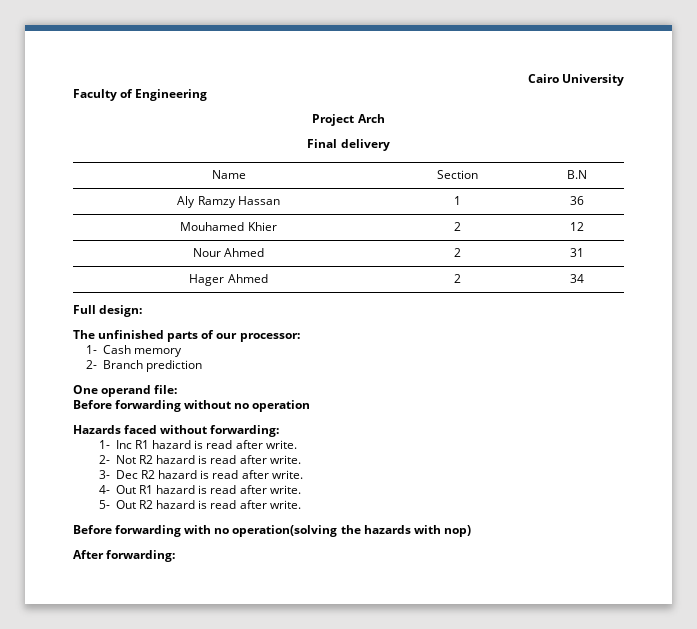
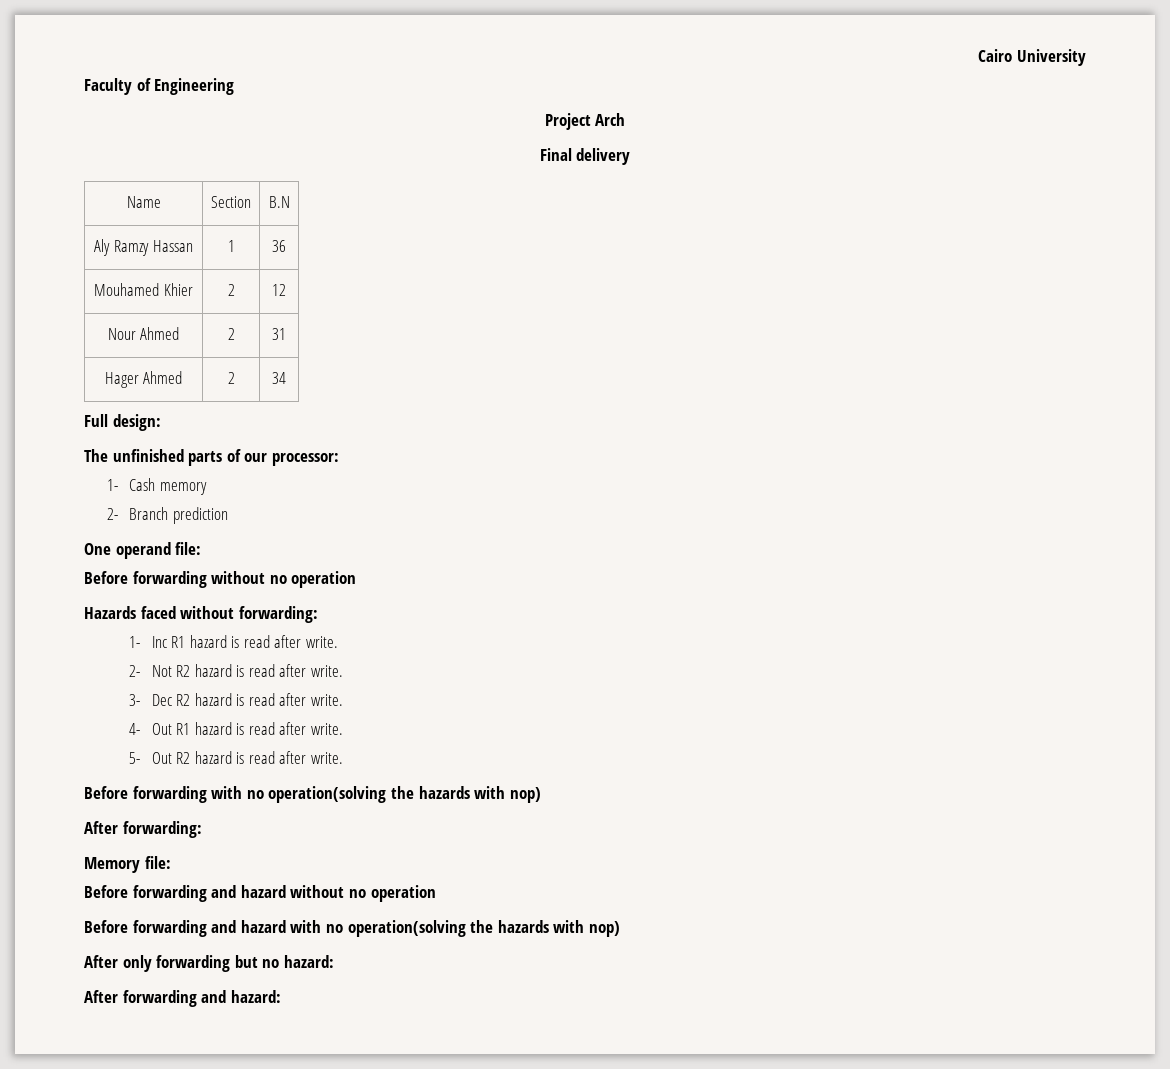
+ Memory file:
+ Before forwarding and hazard without no operation
+ Before forwarding and hazard with no operation(solving the hazards with nop)
+ After only forwarding but no hazard:
+ After forwarding and hazard:

